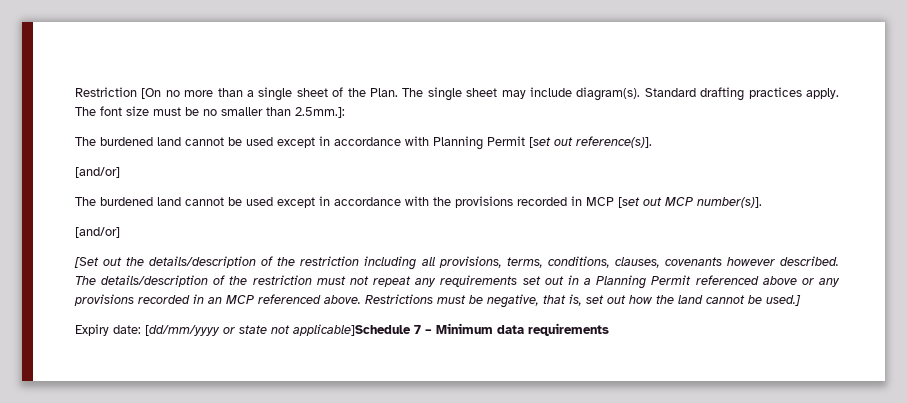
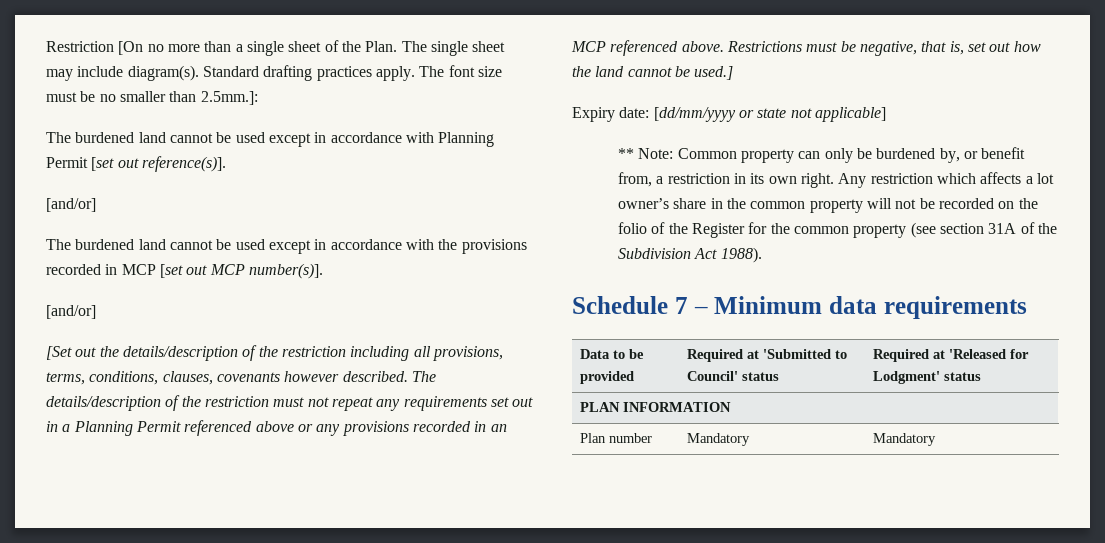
- Expiry date: [dd/mm/yyyy or state not applicable]Schedule 7 – Minimum data requirements
+ Expiry date: [dd/mm/yyyy or state not applicable]
+ ** Note: Common property can only be burdened by, or benefit from, a restriction in its own right. Any restriction which affects a lot owner’s share in the common property will not be recorded on the folio of the Register for the common property (see section 31A of the Subdivision Act 1988).
+ Schedule 7 – Minimum data requirements
+ Data to be provided | Required at 'Submitted to Council' status | Required at 'Released for Lodgment' status
+ PLAN INFORMATION
+ Plan number | Mandatory | Mandatory

